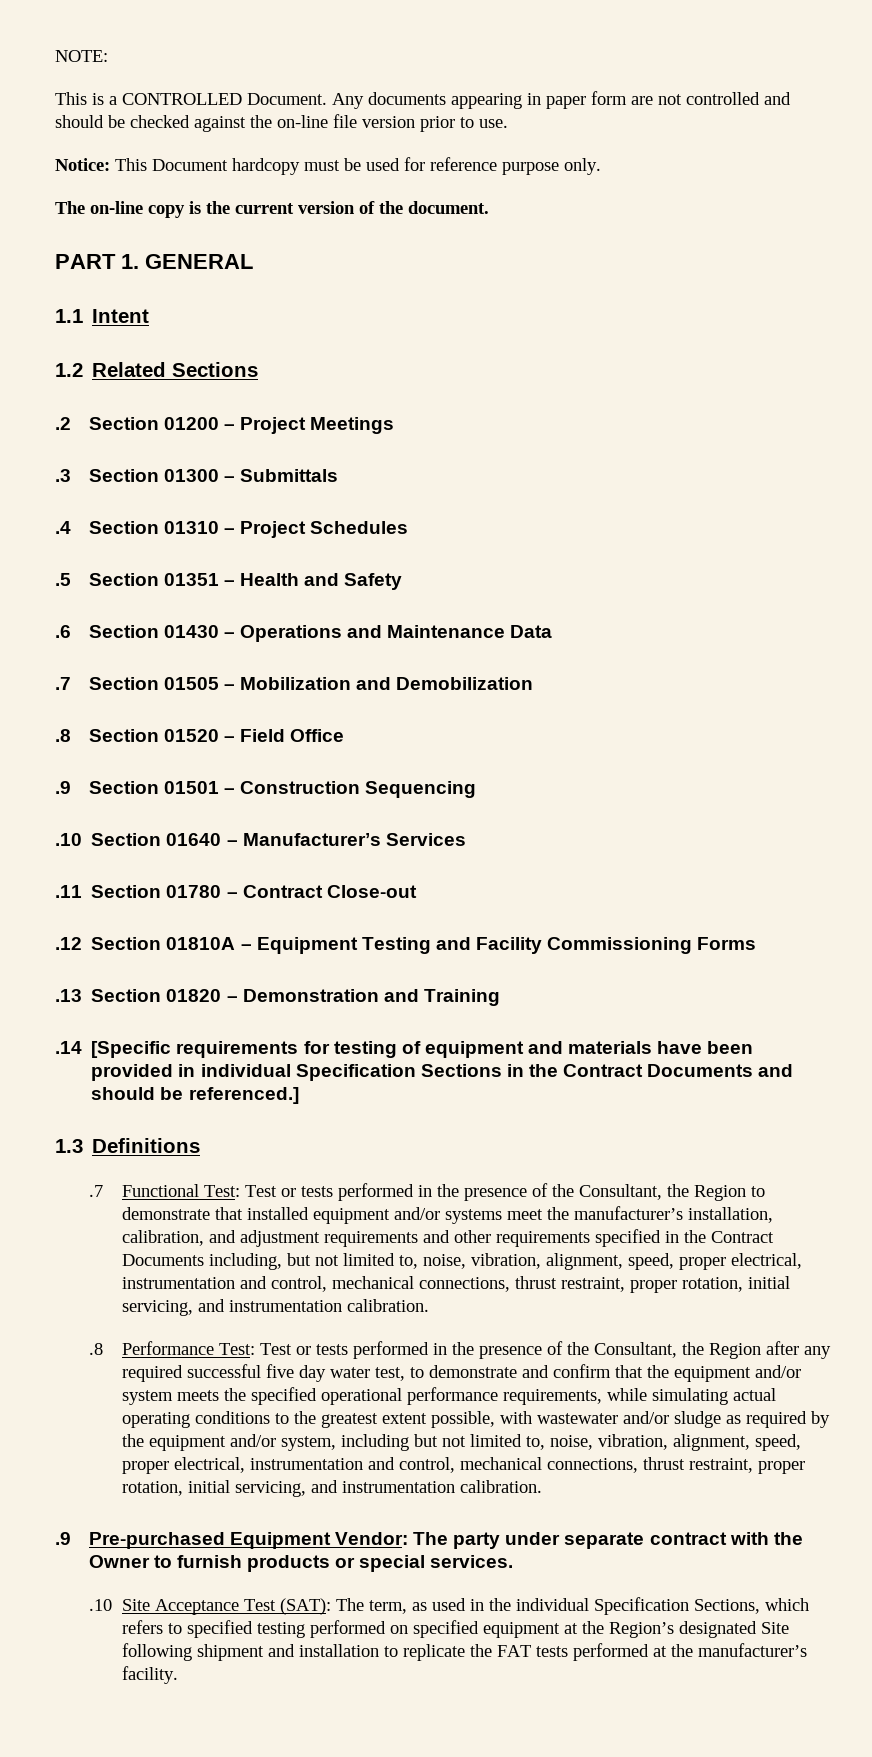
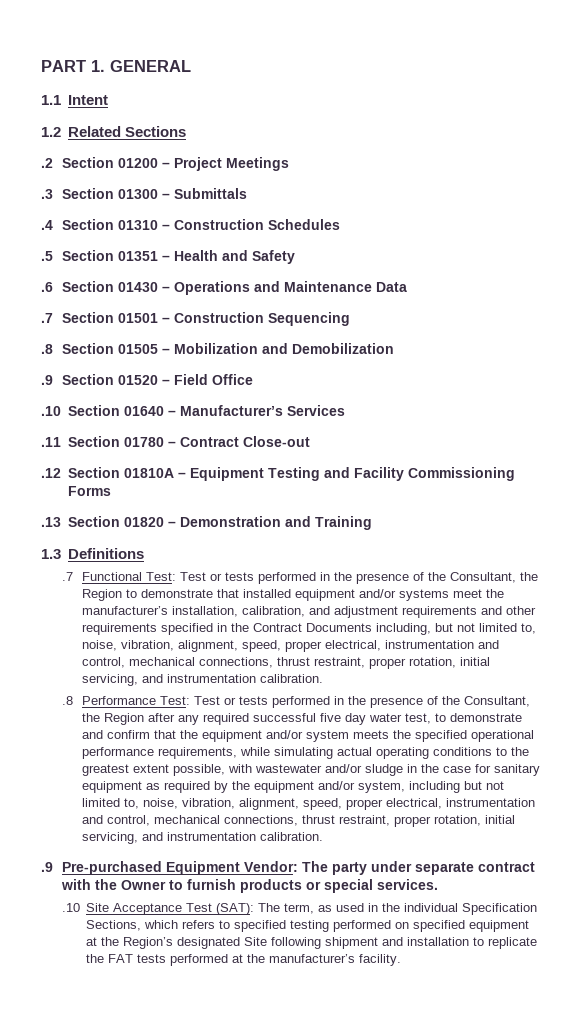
- NOTE:
- This is a CONTROLLED Document. Any documents appearing in paper form are not controlled and should be checked against the on-line file version prior to use.
- Notice: This Document hardcopy must be used for reference purpose only.
- The on-line copy is the current version of the document.
- .4 Section 01310 – Project Schedules
+ .4 Section 01310 – Construction Schedules
- .7 Section 01505 – Mobilization and Demobilization
+ .7 Section 01501 – Construction Sequencing
+ .8 Section 01505 – Mobilization and Demobilization
- .8 Section 01520 – Field Office
+ .9 Section 01520 – Field Office
- .9 Section 01501 – Construction Sequencing
- .14 [Specific requirements for testing of equipment and materials have been provided in individual Specification Sections in the Contract Documents and should be referenced.]
- Test or tests performed in the presence of the Consultant, the Region after any required successful five day water test, to demonstrate and confirm that the equipment and/or system meets the specified operational performance requirements, while simulating actual operating conditions to the greatest extent possible, with wastewater and/or sludge as required by the equipment and/or system, including but not limited to, noise, vibration, alignment, speed, proper electrical, instrumentation and control, mechanical connections, thrust restraint, proper rotation, initial servicing, and instrumentation calibration.
+ Test or tests performed in the presence of the Consultant, the Region after any required successful five day water test, to demonstrate and confirm that the equipment and/or system meets the specified operational performance requirements, while simulating actual operating conditions to the greatest extent possible, with wastewater and/or sludge in the case for sanitary equipment as required by the equipment and/or system, including but not limited to, noise, vibration, alignment, speed, proper electrical, instrumentation and control, mechanical connections, thrust restraint, proper rotation, initial servicing, and instrumentation calibration.

